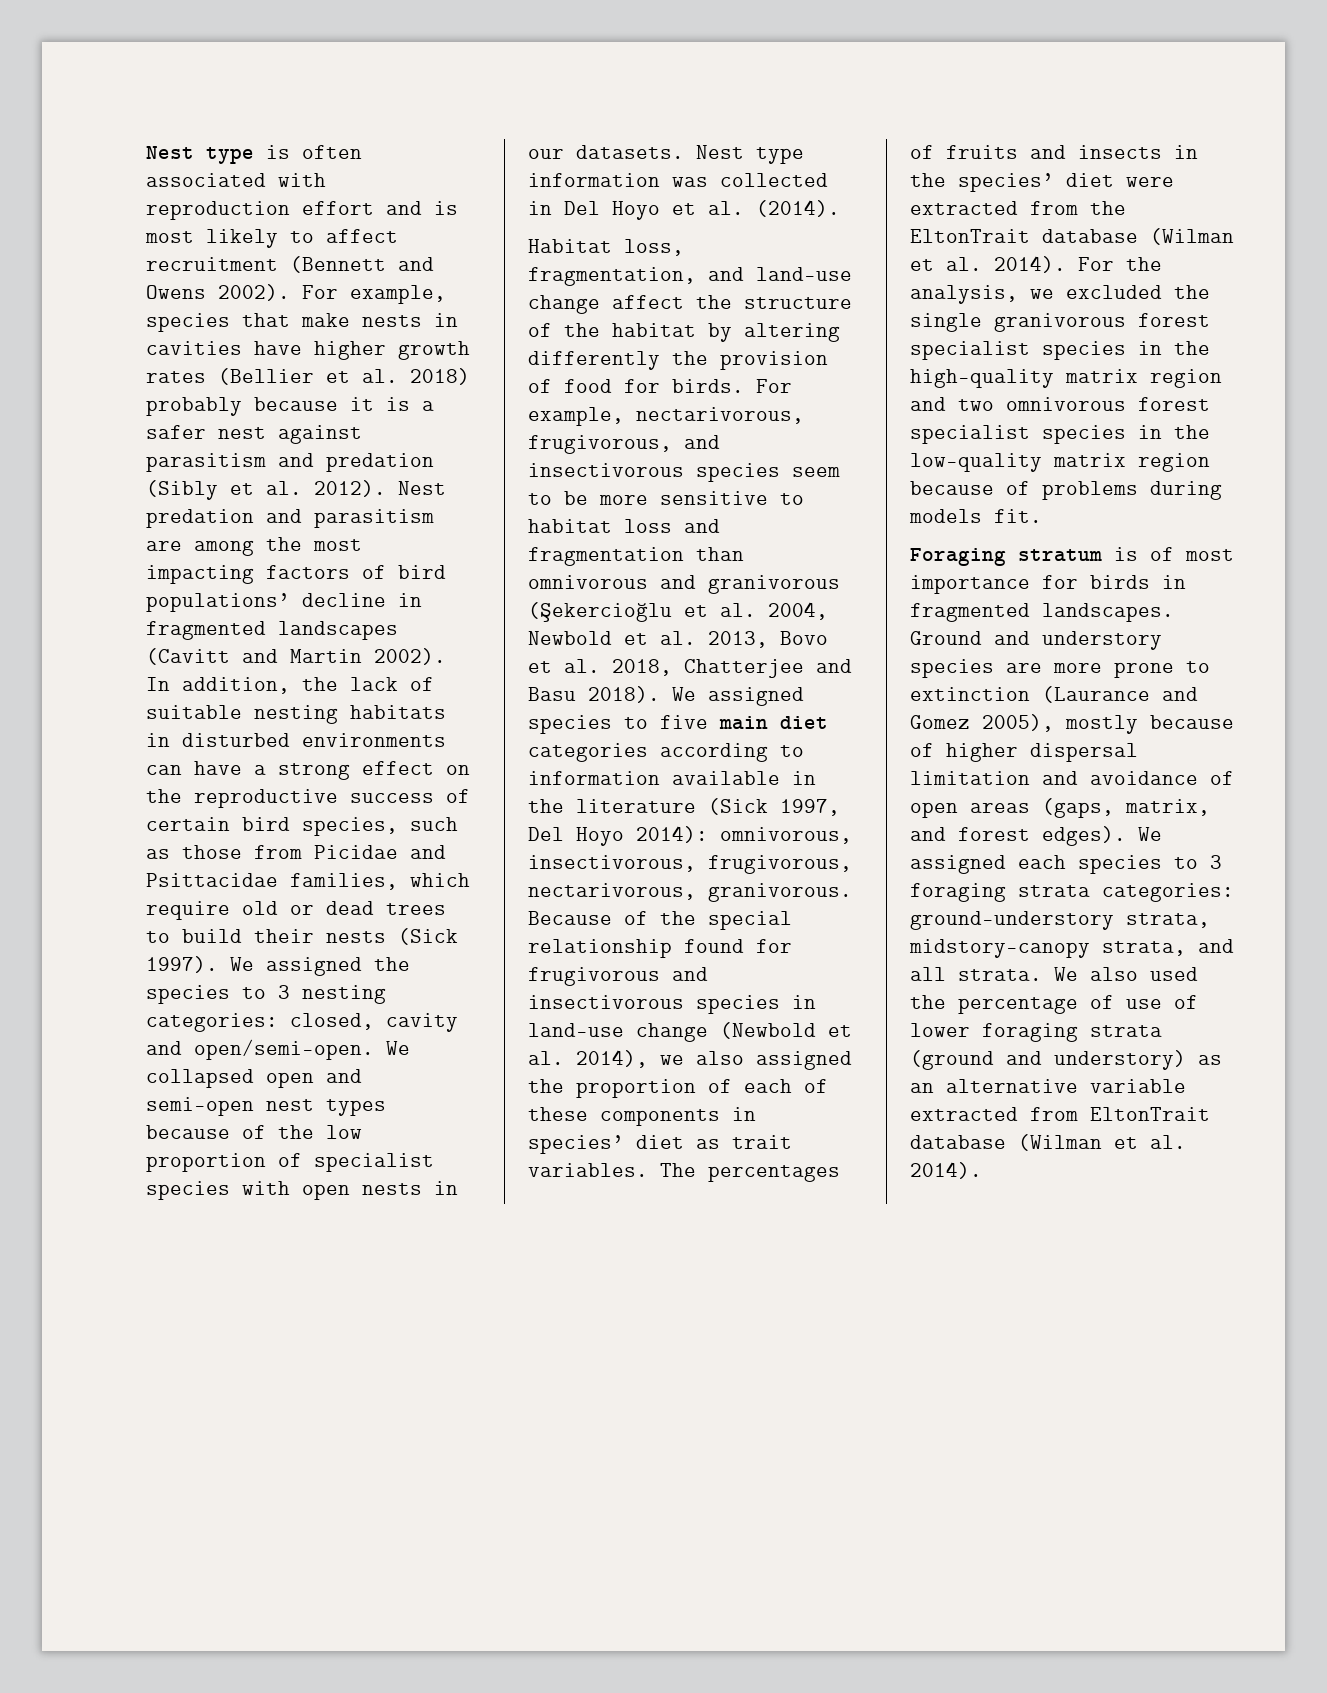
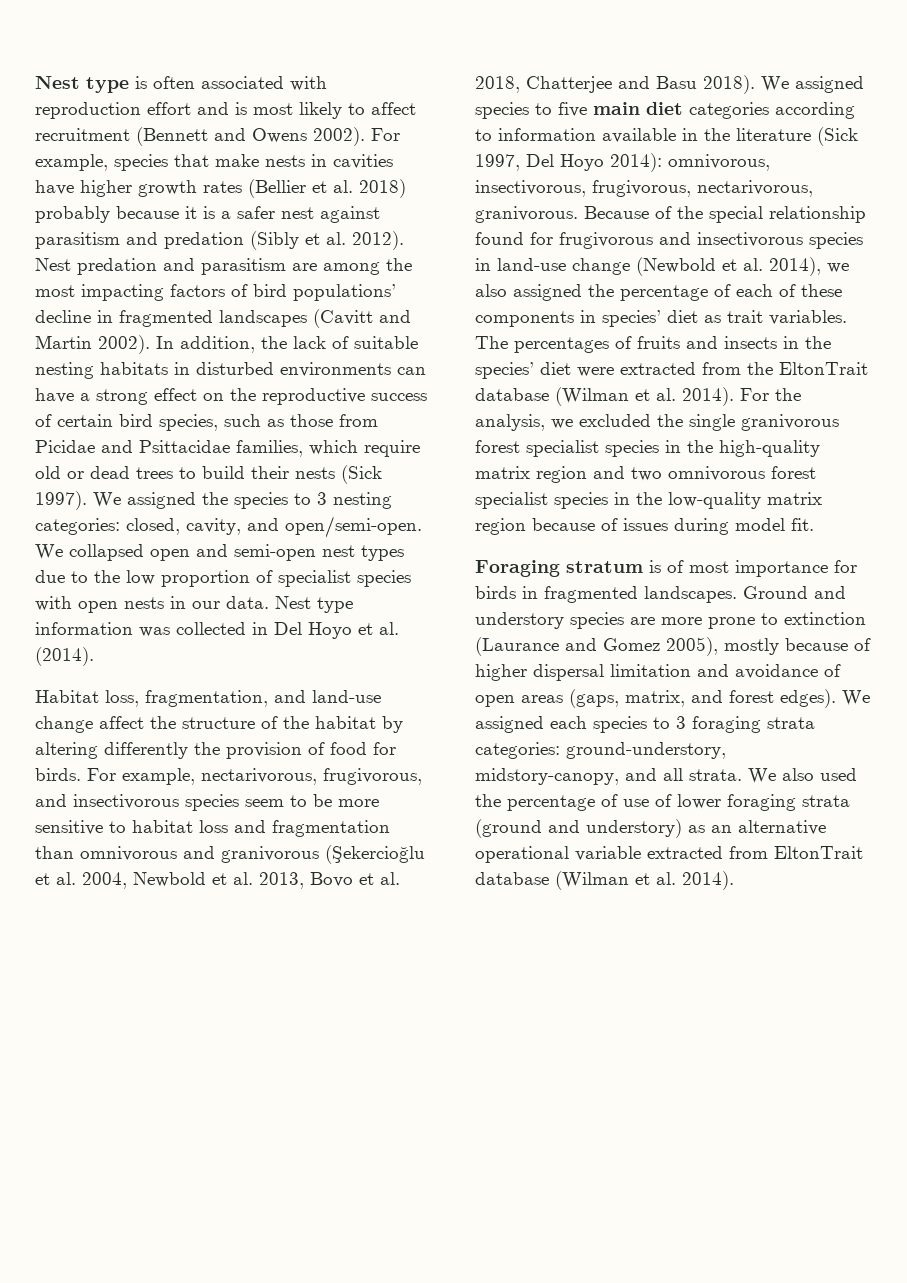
- We assigned the species to 3 nesting categories: closed, cavity and open/semi-open.
+ We assigned the species to 3 nesting categories: closed, cavity, and open/semi-open.
- We collapsed open and semi-open nest types because of the low proportion of specialist species with open nests in our datasets.
+ We collapsed open and semi-open nest types due to the low proportion of specialist species with open nests in our data.
- Because of the special relationship found for frugivorous and insectivorous species in land-use change (Newbold et al. 2014), we also assigned the proportion of each of these components in species’ diet as trait variables.
+ Because of the special relationship found for frugivorous and insectivorous species in land-use change (Newbold et al. 2014), we also assigned the percentage of each of these components in species’ diet as trait variables.
- For the analysis, we excluded the single granivorous forest specialist species in the high-quality matrix region and two omnivorous forest specialist species in the low-quality matrix region because of problems during models fit.
+ For the analysis, we excluded the single granivorous forest specialist species in the high-quality matrix region and two omnivorous forest specialist species in the low-quality matrix region because of issues during model fit.
- We assigned each species to 3 foraging strata categories: ground-understory strata, midstory-canopy strata, and all strata.
+ We assigned each species to 3 foraging strata categories: ground-understory, midstory-canopy, and all strata.
- We also used the percentage of use of lower foraging strata (ground and understory) as an alternative variable extracted from EltonTrait database (Wilman et al. 2014).
+ We also used the percentage of use of lower foraging strata (ground and understory) as an alternative operational variable extracted from EltonTrait database (Wilman et al. 2014).

